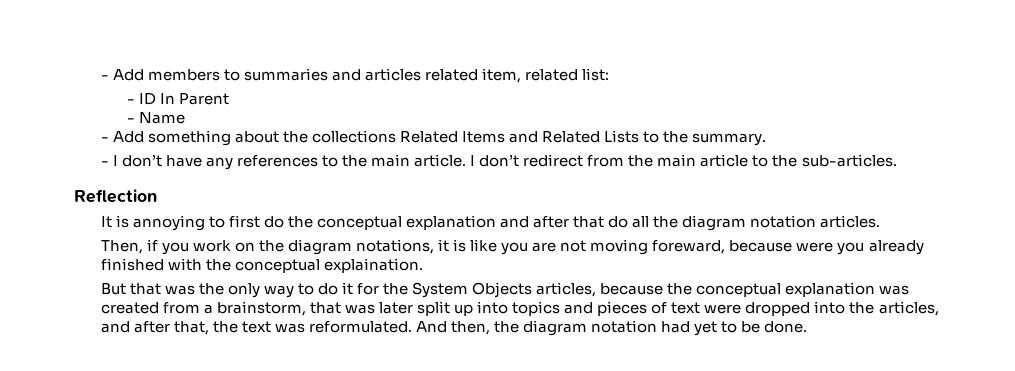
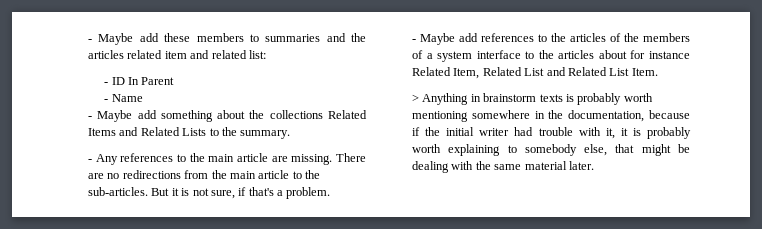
- - Add members to summaries and articles related item, related list:
+ - Maybe add these members to summaries and the articles related item and related list:
- - Add something about the collections Related Items and Related Lists to the summary.
+ - Maybe add something about the collections Related Items and Related Lists to the summary.
- - I don’t have any references to the main article. I don’t redirect from the main article to the sub-articles.
- Reflection
- It is annoying to first do the conceptual explanation and after that do all the diagram notation articles.
- Then, if you work on the diagram notations, it is like you are not moving foreward, because were you already finished with the conceptual explaination.
- But that was the only way to do it for the System Objects articles, because the conceptual explanation was created from a brainstorm, that was later split up into topics and pieces of text were dropped into the articles, and after that, the text was reformulated. And then, the diagram notation had yet to be done.
+ - Any references to the main article are missing. There are no redirections from the main article to the sub-articles. But it is not sure, if that's a problem.
+ - Maybe add references to the articles of the members of a system interface to the articles about for instance Related Item, Related List and Related List Item.
+ > Anything in brainstorm texts is probably worth mentioning somewhere in the documentation, because if the initial writer had trouble with it, it is probably worth explaining to somebody else, that might be dealing with the same material later.

